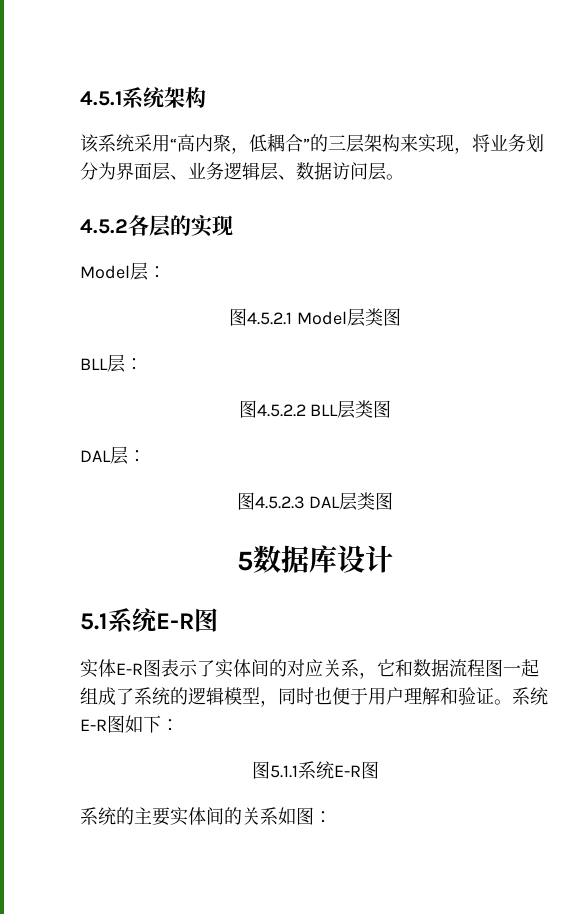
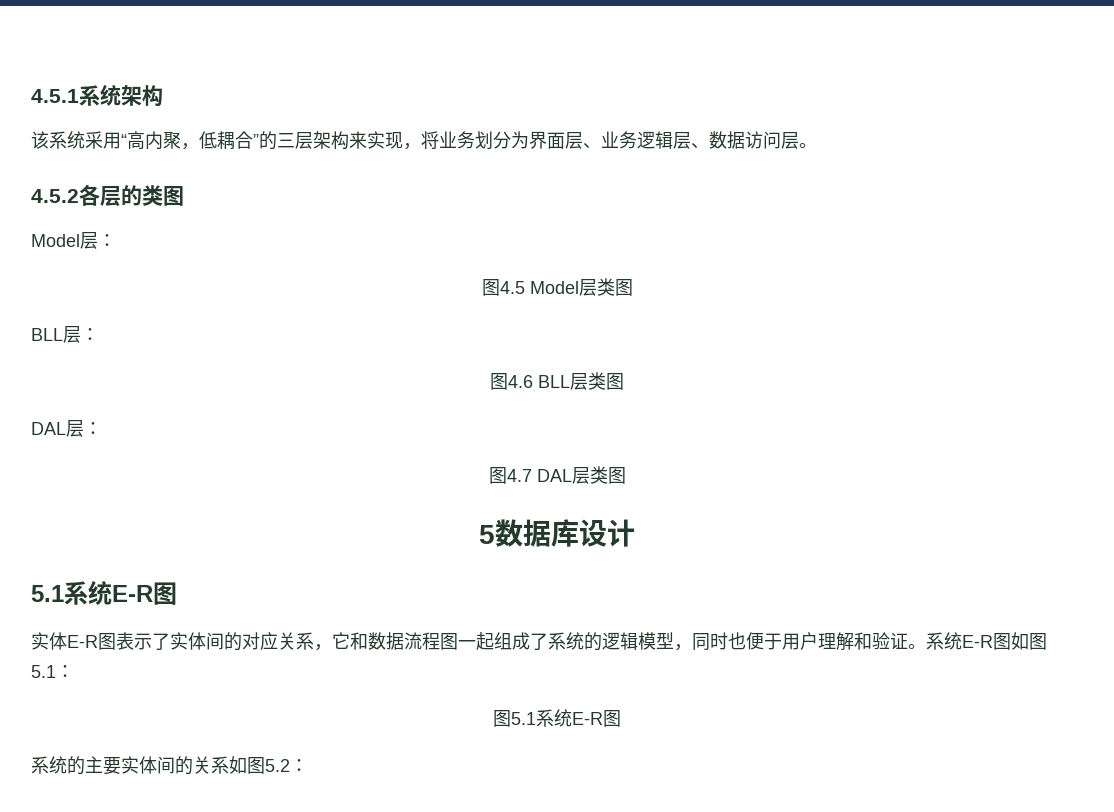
- 4.5.2各层的实现
+ 4.5.2各层的类图
- 图4.5.2.1 Model层类图
+ 图4.5 Model层类图
- 图4.5.2.2 BLL层类图
+ 图4.6 BLL层类图
- 图4.5.2.3 DAL层类图
+ 图4.7 DAL层类图
- 系统E-R图如下：
- 图5.1.1系统E-R图
+ 系统E-R图如图5.1：
+ 图5.1系统E-R图
- 系统的主要实体间的关系如图：
+ 系统的主要实体间的关系如图5.2：

